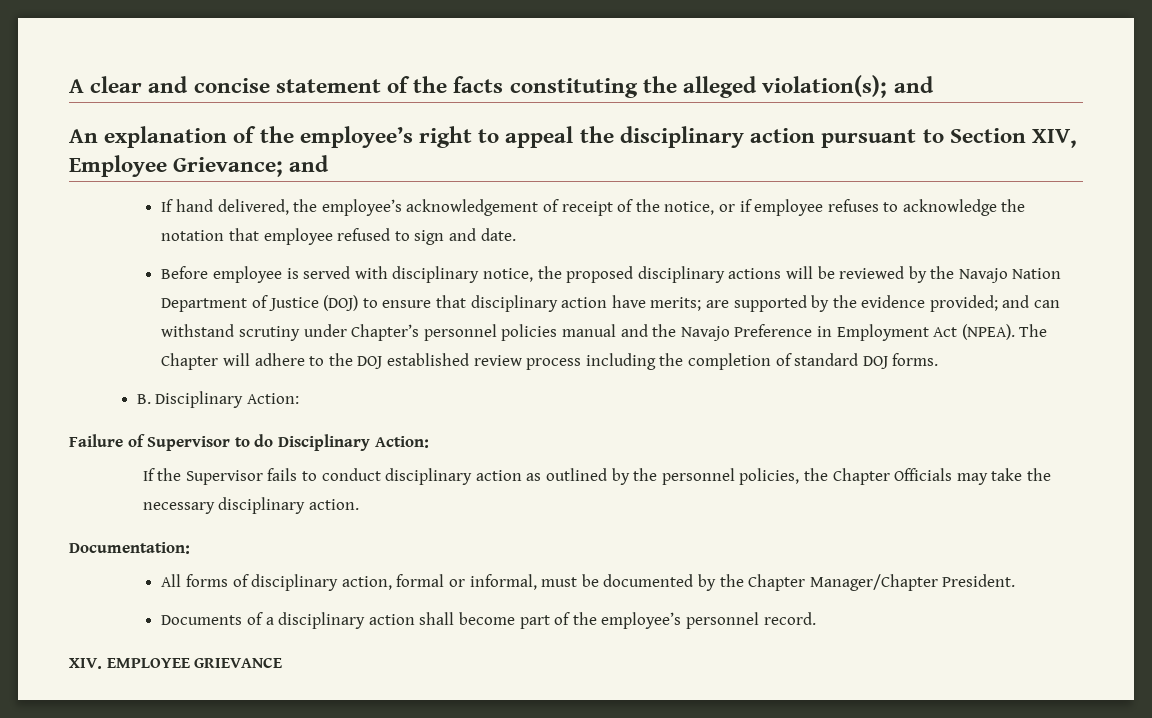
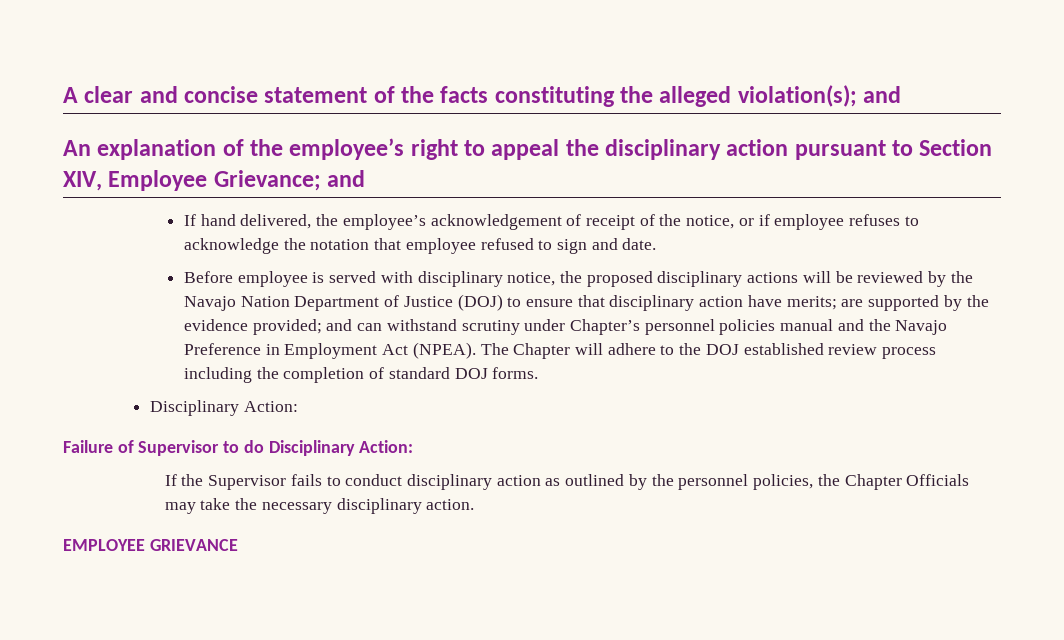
  The Chapter will adhere to the DOJ established review process including the completion of standard DOJ forms.
- B. Disciplinary Action:
+ Disciplinary Action:
- Documentation:
- All forms of disciplinary action, formal or informal, must be documented by the Chapter Manager/Chapter President.
- Documents of a disciplinary action shall become part of the employee’s personnel record.
- XIV. EMPLOYEE GRIEVANCE
+ EMPLOYEE GRIEVANCE

